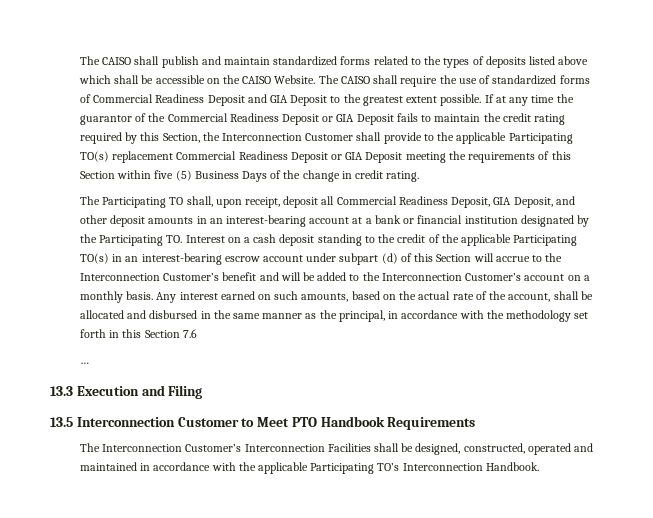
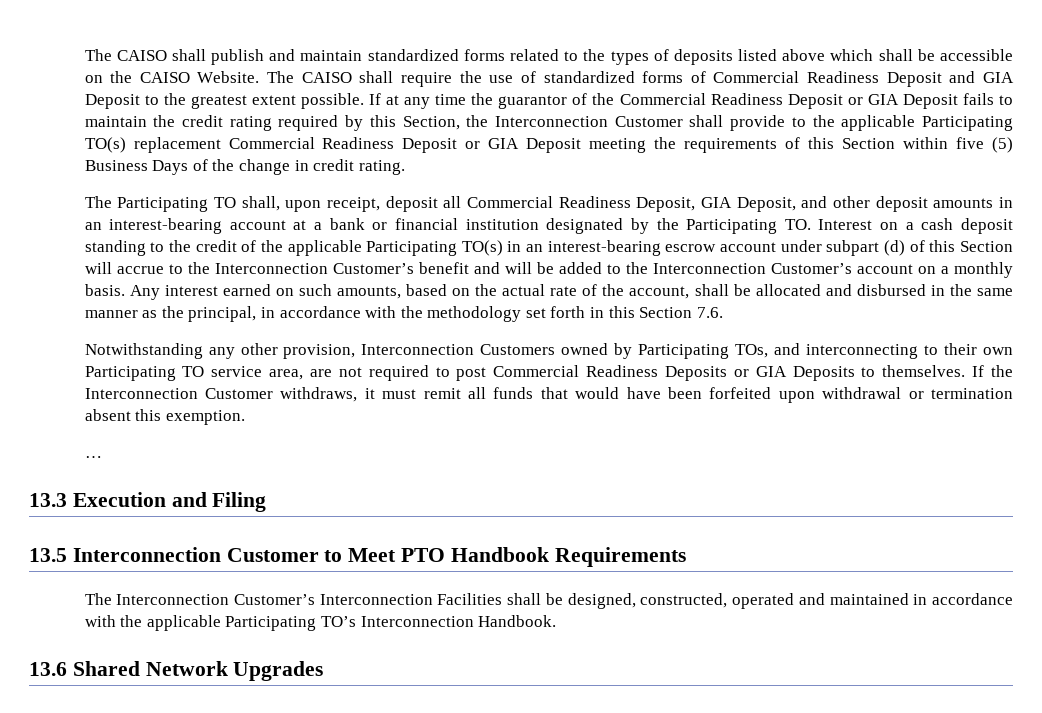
- Any interest earned on such amounts, based on the actual rate of the account, shall be allocated and disbursed in the same manner as the principal, in accordance with the methodology set forth in this Section 7.6
+ Any interest earned on such amounts, based on the actual rate of the account, shall be allocated and disbursed in the same manner as the principal, in accordance with the methodology set forth in this Section 7.6.
+ Notwithstanding any other provision, Interconnection Customers owned by Participating TOs, and interconnecting to their own Participating TO service area, are not required to post Commercial Readiness Deposits or GIA Deposits to themselves. If the Interconnection Customer withdraws, it must remit all funds that would have been forfeited upon withdrawal or termination absent this exemption.
+ 13.6 Shared Network Upgrades

